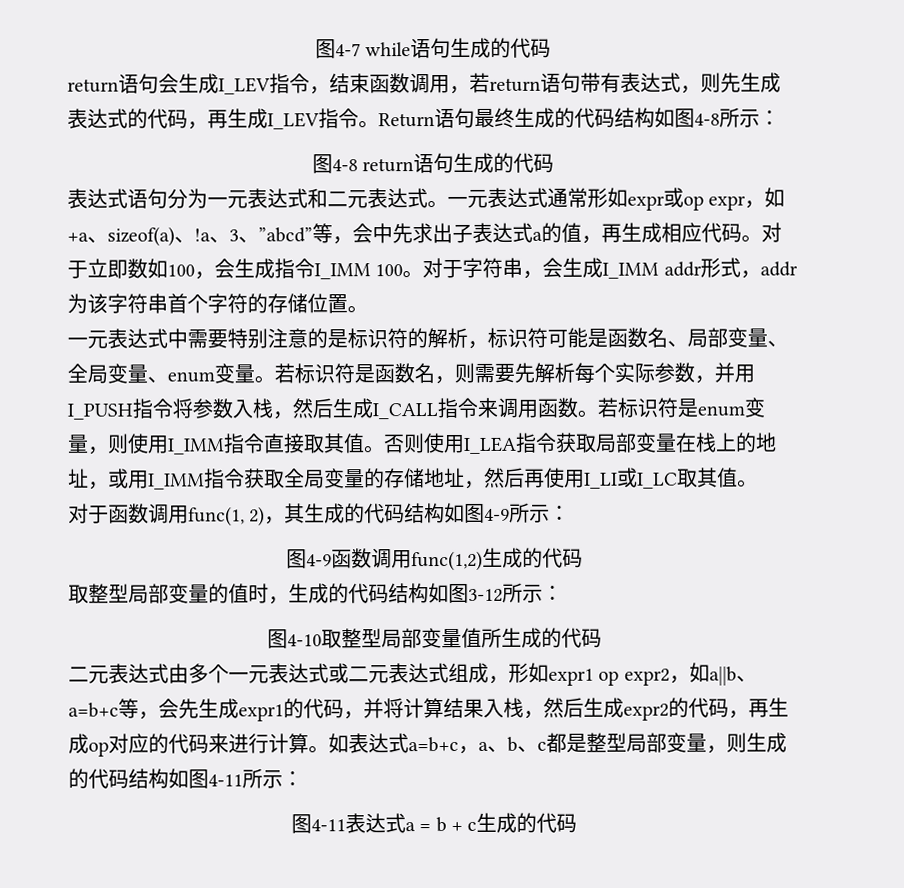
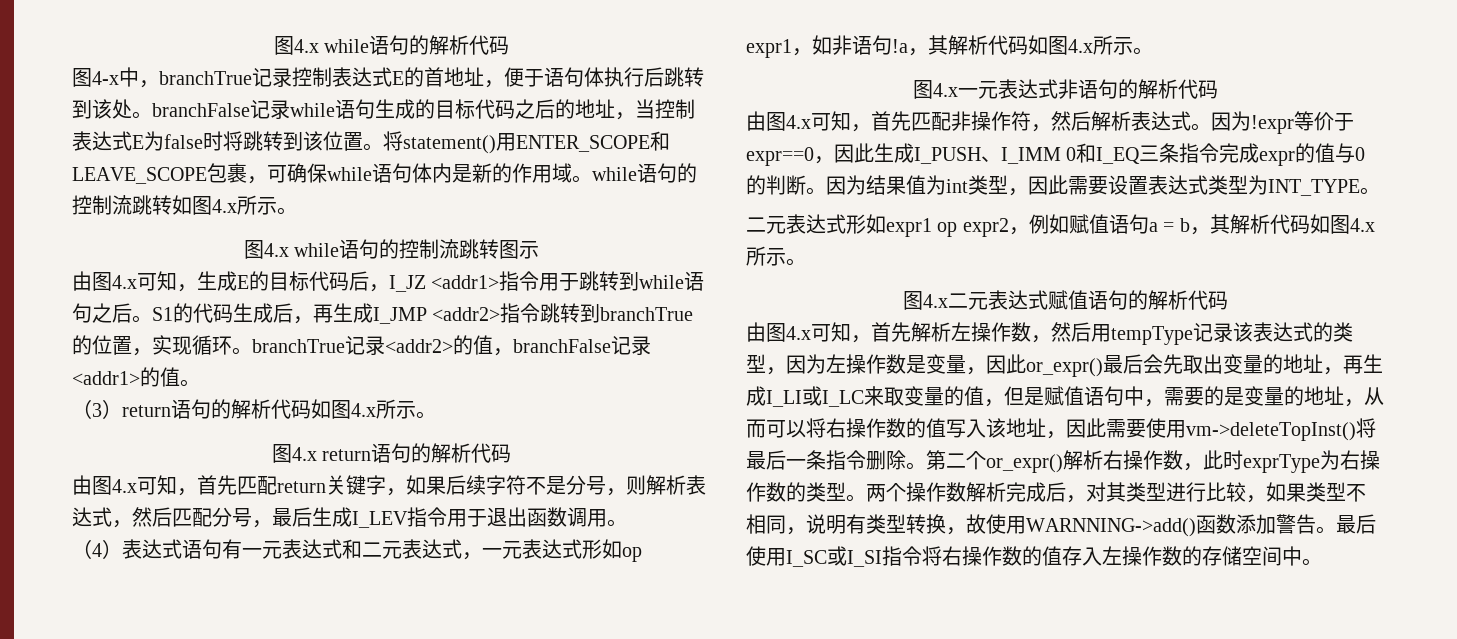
- 图4-7 while语句生成的代码
- return语句会生成I_LEV指令，结束函数调用，若return语句带有表达式，则先生成表达式的代码，再生成I_LEV指令。Return语句最终生成的代码结构如图4-8所示：
- 图4-8 return语句生成的代码
- 表达式语句分为一元表达式和二元表达式。一元表达式通常形如expr或op expr，如+a、sizeof(a)、!a、3、”abcd”等，会中先求出子表达式a的值，再生成相应代码。对于立即数如100，会生成指令I_IMM 100。对于字符串，会生成I_IMM addr形式，addr为该字符串首个字符的存储位置。
- 一元表达式中需要特别注意的是标识符的解析，标识符可能是函数名、局部变量、全局变量、enum变量。若标识符是函数名，则需要先解析每个实际参数，并用I_PUSH指令将参数入栈，然后生成I_CALL指令来调用函数。若标识符是enum变量，则使用I_IMM指令直接取其值。否则使用I_LEA指令获取局部变量在栈上的地址，或用I_IMM指令获取全局变量的存储地址，然后再使用I_LI或I_LC取其值。
- 对于函数调用func(1, 2)，其生成的代码结构如图4-9所示：
- 图4-9函数调用func(1,2)生成的代码
- 取整型局部变量的值时，生成的代码结构如图3-12所示：
- 图4-10取整型局部变量值所生成的代码
- 二元表达式由多个一元表达式或二元表达式组成，形如expr1 op expr2，如a||b、a=b+c等，会先生成expr1的代码，并将计算结果入栈，然后生成expr2的代码，再生成op对应的代码来进行计算。如表达式a=b+c，a、b、c都是整型局部变量，则生成的代码结构如图4-11所示：
- 图4-11表达式a = b + c生成的代码
+ 图4.x while语句的解析代码
+ 图4-x中，branchTrue记录控制表达式E的首地址，便于语句体执行后跳转到该处。branchFalse记录while语句生成的目标代码之后的地址，当控制表达式E为false时将跳转到该位置。将statement()用ENTER_SCOPE和LEAVE_SCOPE包裹，可确保while语句体内是新的作用域。while语句的控制流跳转如图4.x所示。
+ 图4.x while语句的控制流跳转图示
+ 由图4.x可知，生成E的目标代码后，I_JZ <addr1>指令用于跳转到while语句之后。S1的代码生成后，再生成I_JMP <addr2>指令跳转到branchTrue的位置，实现循环。branchTrue记录<addr2>的值，branchFalse记录<addr1>的值。
+ （3）return语句的解析代码如图4.x所示。
+ 图4.x return语句的解析代码
+ 由图4.x可知，首先匹配return关键字，如果后续字符不是分号，则解析表达式，然后匹配分号，最后生成I_LEV指令用于退出函数调用。
+ （4）表达式语句有一元表达式和二元表达式，一元表达式形如op expr1，如非语句!a，其解析代码如图4.x所示。
+ 图4.x一元表达式非语句的解析代码
+ 由图4.x可知，首先匹配非操作符，然后解析表达式。因为!expr等价于expr==0，因此生成I_PUSH、I_IMM 0和I_EQ三条指令完成expr的值与0的判断。因为结果值为int类型，因此需要设置表达式类型为INT_TYPE。
+ 二元表达式形如expr1 op expr2，例如赋值语句a = b，其解析代码如图4.x所示。
+ 图4.x二元表达式赋值语句的解析代码
+ 由图4.x可知，首先解析左操作数，然后用tempType记录该表达式的类型，因为左操作数是变量，因此or_expr()最后会先取出变量的地址，再生成I_LI或I_LC来取变量的值，但是赋值语句中，需要的是变量的地址，从而可以将右操作数的值写入该地址，因此需要使用vm->deleteTopInst()将最后一条指令删除。第二个or_expr()解析右操作数，此时exprType为右操作数的类型。两个操作数解析完成后，对其类型进行比较，如果类型不相同，说明有类型转换，故使用WARNNING->add()函数添加警告。最后使用I_SC或I_SI指令将右操作数的值存入左操作数的存储空间中。

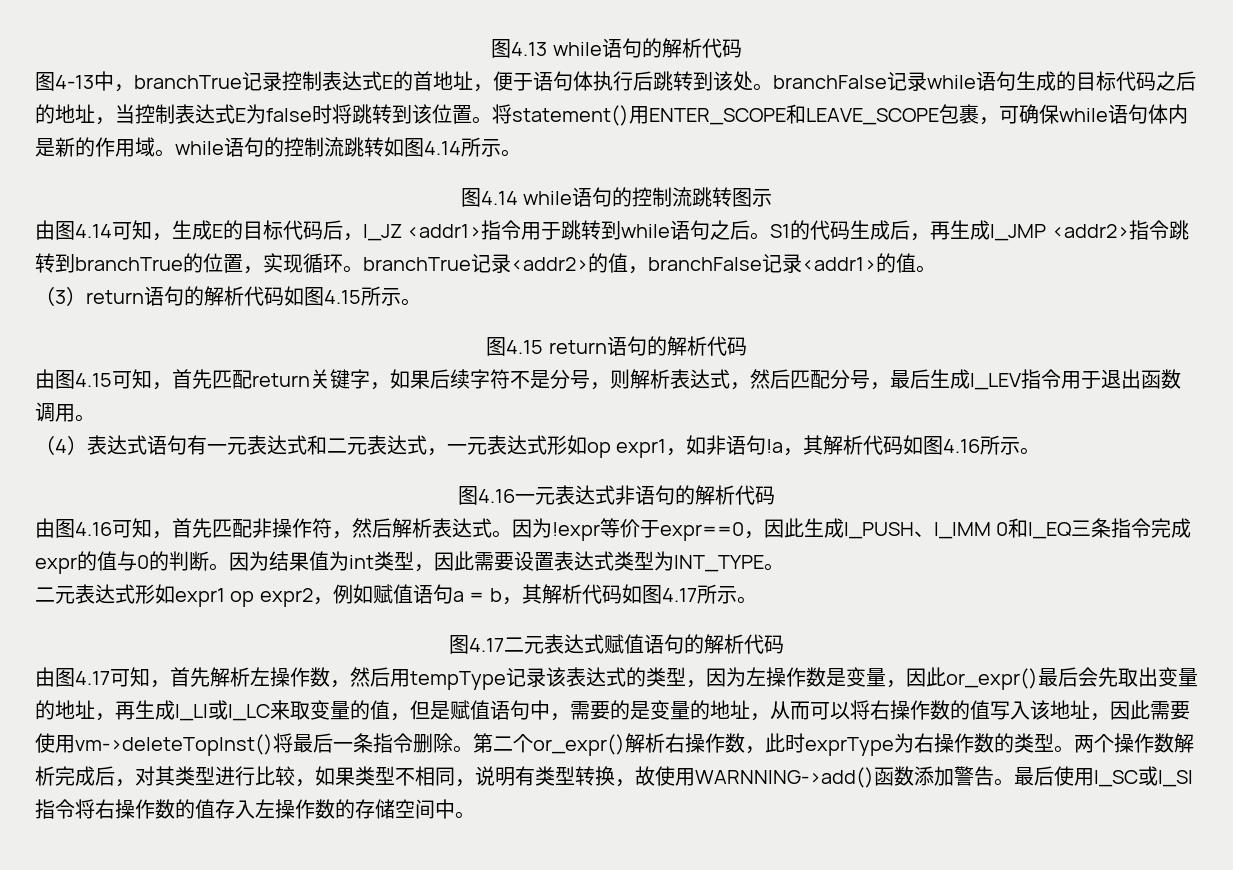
- 图4.x while语句的解析代码
+ 图4.13 while语句的解析代码
- 图4-x中，branchTrue记录控制表达式E的首地址，便于语句体执行后跳转到该处。branchFalse记录while语句生成的目标代码之后的地址，当控制表达式E为false时将跳转到该位置。
+ 图4-13中，branchTrue记录控制表达式E的首地址，便于语句体执行后跳转到该处。branchFalse记录while语句生成的目标代码之后的地址，当控制表达式E为false时将跳转到该位置。
- 将statement()用ENTER_SCOPE和LEAVE_SCOPE包裹，可确保while语句体内是新的作用域。while语句的控制流跳转如图4.x所示。
- 图4.x while语句的控制流跳转图示
+ 将statement()用ENTER_SCOPE和LEAVE_SCOPE包裹，可确保while语句体内是新的作用域。while语句的控制流跳转如图4.14所示。
+ 图4.14 while语句的控制流跳转图示
- 由图4.x可知，生成E的目标代码后，I_JZ <addr1>指令用于跳转到while语句之后。
+ 由图4.14可知，生成E的目标代码后，I_JZ <addr1>指令用于跳转到while语句之后。
- （3）return语句的解析代码如图4.x所示。
- 图4.x return语句的解析代码
+ （3）return语句的解析代码如图4.15所示。
+ 图4.15 return语句的解析代码
- 由图4.x可知，首先匹配return关键字，如果后续字符不是分号，则解析表达式，然后匹配分号，最后生成I_LEV指令用于退出函数调用。
+ 由图4.15可知，首先匹配return关键字，如果后续字符不是分号，则解析表达式，然后匹配分号，最后生成I_LEV指令用于退出函数调用。
- （4）表达式语句有一元表达式和二元表达式，一元表达式形如op expr1，如非语句!a，其解析代码如图4.x所示。
- 图4.x一元表达式非语句的解析代码
+ （4）表达式语句有一元表达式和二元表达式，一元表达式形如op expr1，如非语句!a，其解析代码如图4.16所示。
+ 图4.16一元表达式非语句的解析代码
- 由图4.x可知，首先匹配非操作符，然后解析表达式。
+ 由图4.16可知，首先匹配非操作符，然后解析表达式。
- 二元表达式形如expr1 op expr2，例如赋值语句a = b，其解析代码如图4.x所示。
- 图4.x二元表达式赋值语句的解析代码
+ 二元表达式形如expr1 op expr2，例如赋值语句a = b，其解析代码如图4.17所示。
+ 图4.17二元表达式赋值语句的解析代码
- 由图4.x可知，首先解析左操作数，然后用tempType记录该表达式的类型，因为左操作数是变量，因此or_expr()最后会先取出变量的地址，再生成I_LI或I_LC来取变量的值，但是赋值语句中，需要的是变量的地址，从而可以将右操作数的值写入该地址，因此需要使用vm->deleteTopInst()将最后一条指令删除。
+ 由图4.17可知，首先解析左操作数，然后用tempType记录该表达式的类型，因为左操作数是变量，因此or_expr()最后会先取出变量的地址，再生成I_LI或I_LC来取变量的值，但是赋值语句中，需要的是变量的地址，从而可以将右操作数的值写入该地址，因此需要使用vm->deleteTopInst()将最后一条指令删除。

